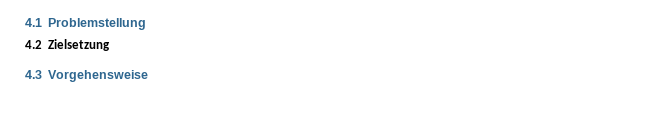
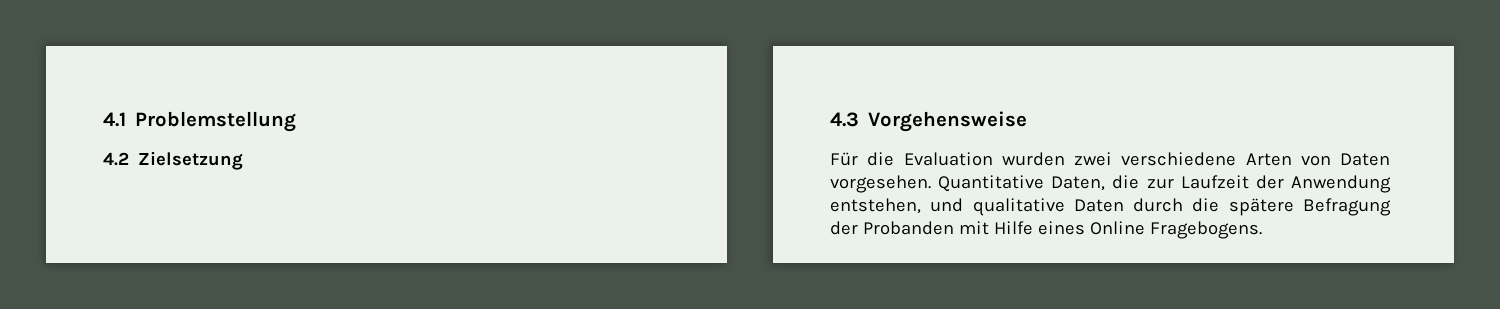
+ Für die Evaluation wurden zwei verschiedene Arten von Daten vorgesehen. Quantitative Daten, die zur Laufzeit der Anwendung entstehen, und qualitative Daten durch die spätere Befragung der Probanden mit Hilfe eines Online Fragebogens.

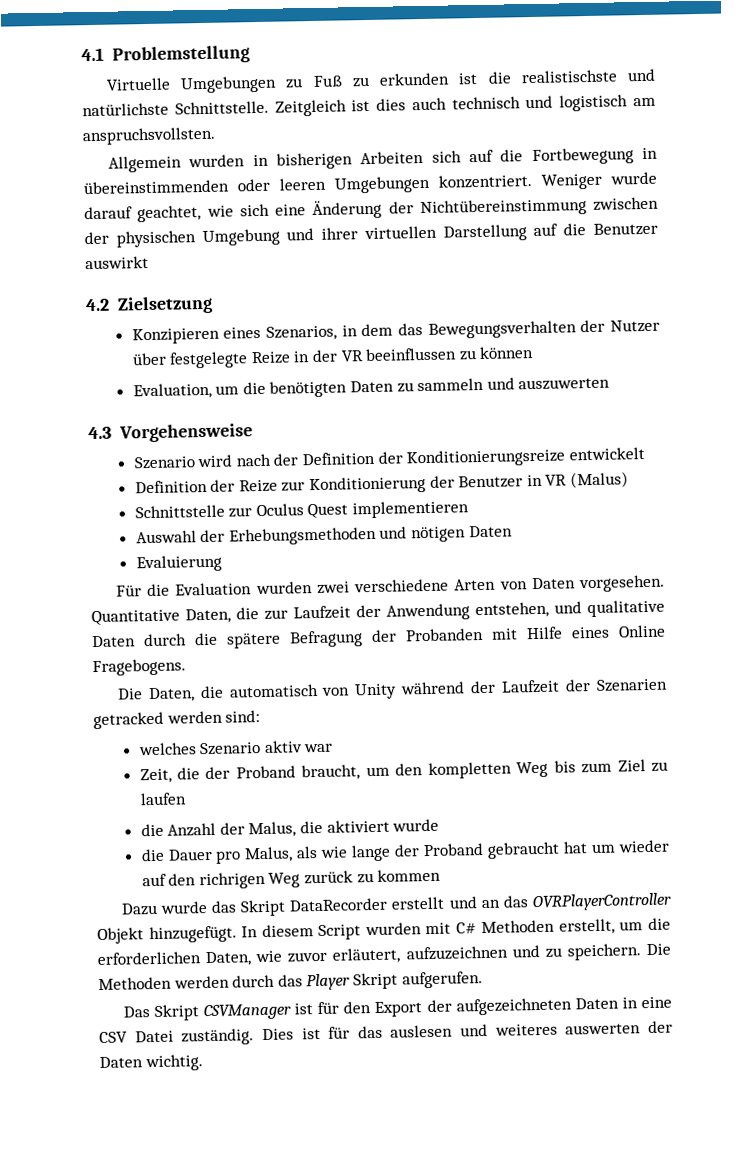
+ Virtuelle Umgebungen zu Fuß zu erkunden ist die realistischste und natürlichste Schnittstelle. Zeitgleich ist dies auch technisch und logistisch am anspruchsvollsten.
+ Allgemein wurden in bisherigen Arbeiten sich auf die Fortbewegung in übereinstimmenden oder leeren Umgebungen konzentriert. Weniger wurde darauf geachtet, wie sich eine Änderung der Nichtübereinstimmung zwischen der physischen Umgebung und ihrer virtuellen Darstellung auf die Benutzer auswirkt
  4.2 Zielsetzung
+ Konzipieren eines Szenarios, in dem das Bewegungsverhalten der Nutzer über festgelegte Reize in der VR beeinflussen zu können
+ Evaluation, um die benötigten Daten zu sammeln und auszuwerten
  4.3 Vorgehensweise
+ Szenario wird nach der Definition der Konditionierungsreize entwickelt
+ Definition der Reize zur Konditionierung der Benutzer in VR (Malus)
+ Schnittstelle zur Oculus Quest implementieren
+ Auswahl der Erhebungsmethoden und nötigen Daten
+ Evaluierung
+ Die Daten, die automatisch von Unity während der Laufzeit der Szenarien getracked werden sind:
+ welches Szenario aktiv war
+ Zeit, die der Proband braucht, um den kompletten Weg bis zum Ziel zu laufen
+ die Anzahl der Malus, die aktiviert wurde
+ die Dauer pro Malus, als wie lange der Proband gebraucht hat um wieder auf den richrigen Weg zurück zu kommen
+ Dazu wurde das Skript DataRecorder erstellt und an das OVRPlayerController Objekt hinzugefügt. In diesem Script wurden mit C# Methoden erstellt, um die erforderlichen Daten, wie zuvor erläutert, aufzuzeichnen und zu speichern. Die Methoden werden durch das Player Skript aufgerufen.
+ Das Skript CSVManager ist für den Export der aufgezeichneten Daten in eine CSV Datei zuständig. Dies ist für das auslesen und weiteres auswerten der Daten wichtig.

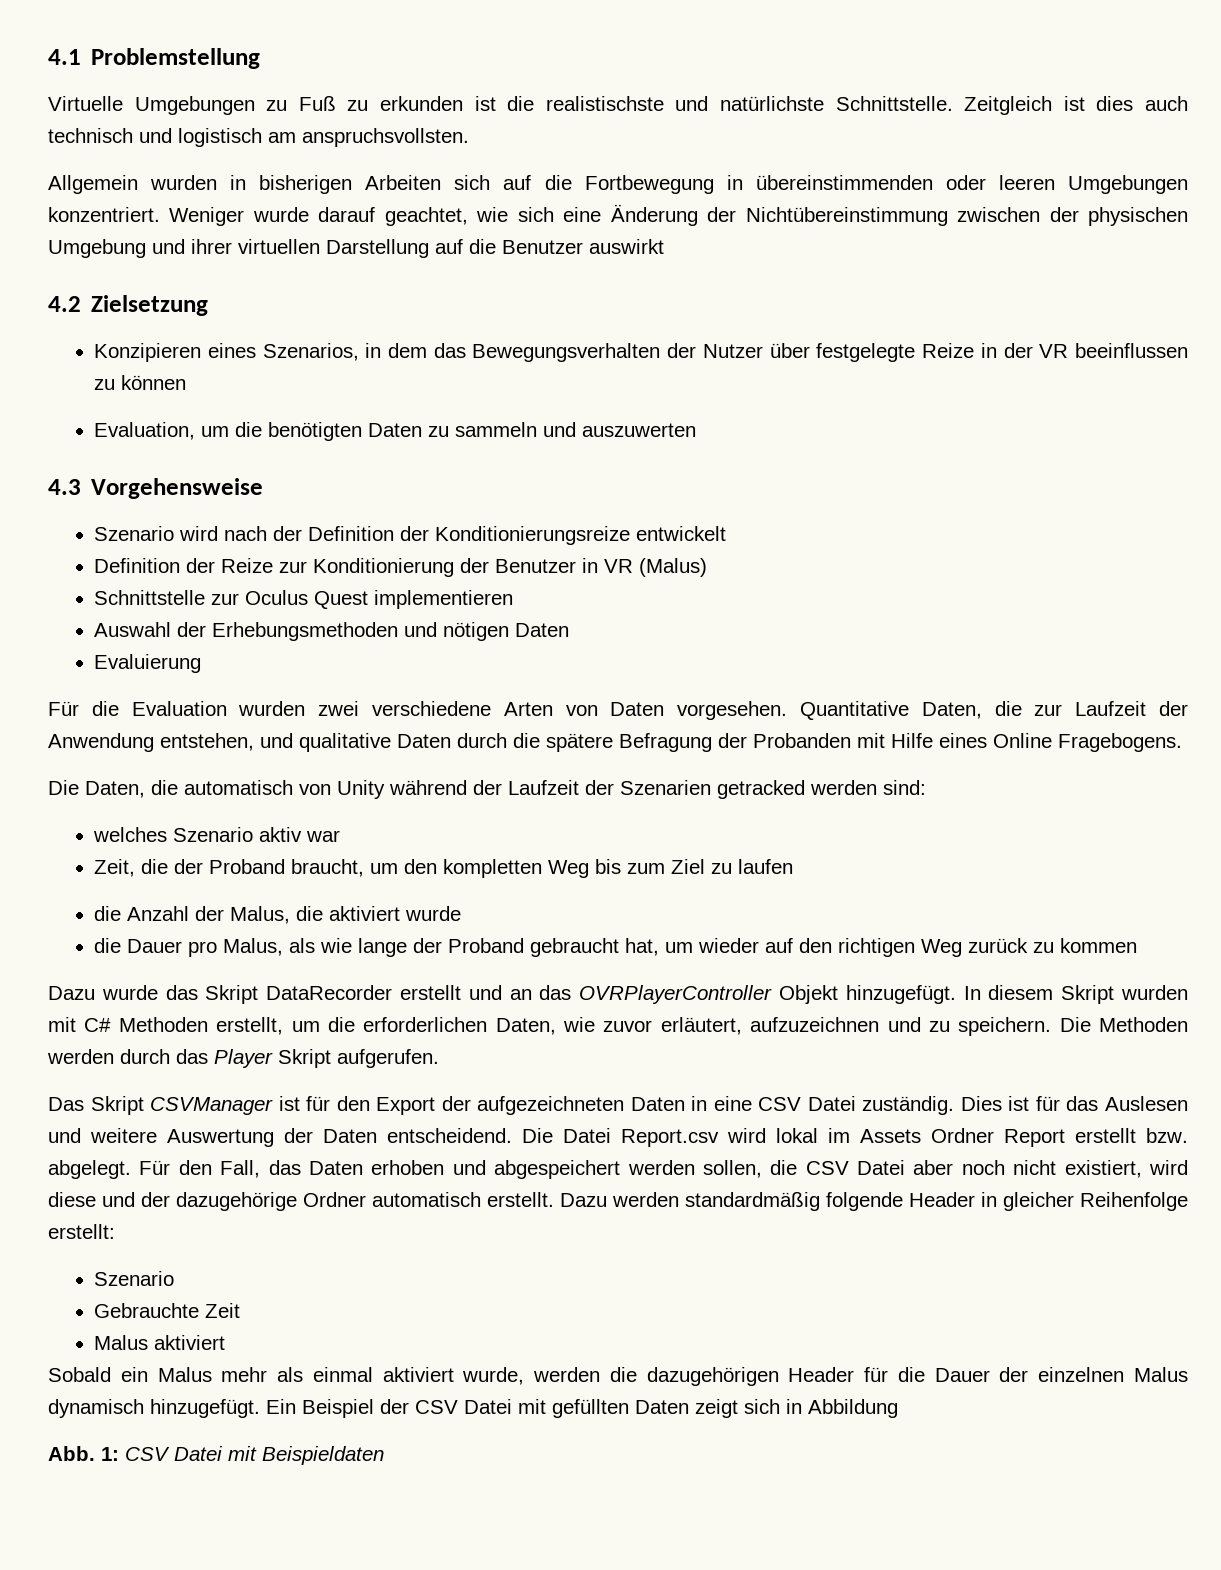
- die Dauer pro Malus, als wie lange der Proband gebraucht hat um wieder auf den richrigen Weg zurück zu kommen
+ die Dauer pro Malus, als wie lange der Proband gebraucht hat, um wieder auf den richtigen Weg zurück zu kommen
- In diesem Script wurden mit C# Methoden erstellt, um die erforderlichen Daten, wie zuvor erläutert, aufzuzeichnen und zu speichern.
+ In diesem Skript wurden mit C# Methoden erstellt, um die erforderlichen Daten, wie zuvor erläutert, aufzuzeichnen und zu speichern.
- Dies ist für das auslesen und weiteres auswerten der Daten wichtig.
+ Dies ist für das Auslesen und weitere Auswertung der Daten entscheidend. Die Datei Report.csv wird lokal im Assets Ordner Report erstellt bzw. abgelegt. Für den Fall, das Daten erhoben und abgespeichert werden sollen, die CSV Datei aber noch nicht existiert, wird diese und der dazugehörige Ordner automatisch erstellt. Dazu werden standardmäßig folgende Header in gleicher Reihenfolge erstellt:
+ Szenario
+ Gebrauchte Zeit
+ Malus aktiviert
+ Sobald ein Malus mehr als einmal aktiviert wurde, werden die dazugehörigen Header für die Dauer der einzelnen Malus dynamisch hinzugefügt. Ein Beispiel der CSV Datei mit gefüllten Daten zeigt sich in Abbildung
+ Abb. 1: CSV Datei mit Beispieldaten

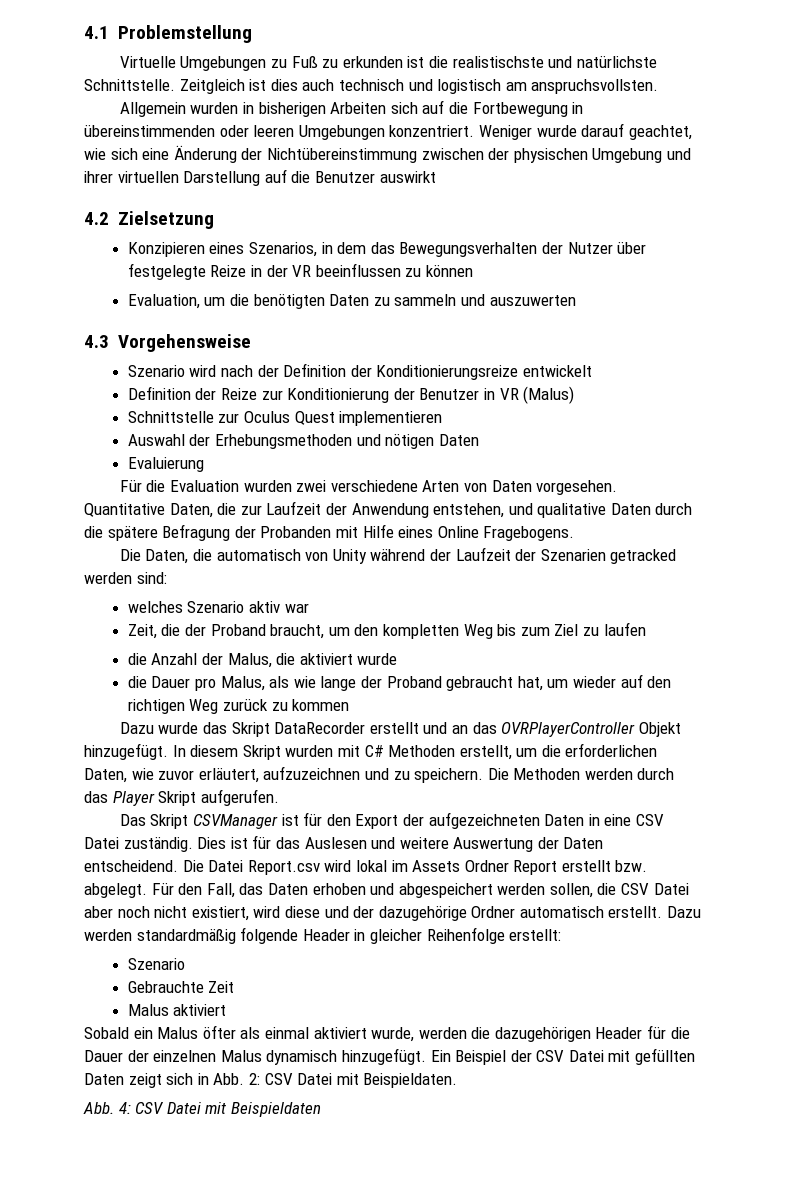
- Sobald ein Malus mehr als einmal aktiviert wurde, werden die dazugehörigen Header für die Dauer der einzelnen Malus dynamisch hinzugefügt.
+ Sobald ein Malus öfter als einmal aktiviert wurde, werden die dazugehörigen Header für die Dauer der einzelnen Malus dynamisch hinzugefügt.
- Ein Beispiel der CSV Datei mit gefüllten Daten zeigt sich in Abbildung
- Abb. 1: CSV Datei mit Beispieldaten
+ Ein Beispiel der CSV Datei mit gefüllten Daten zeigt sich in Abb. 2: CSV Datei mit Beispieldaten.
+ Abb. 4: CSV Datei mit Beispieldaten

